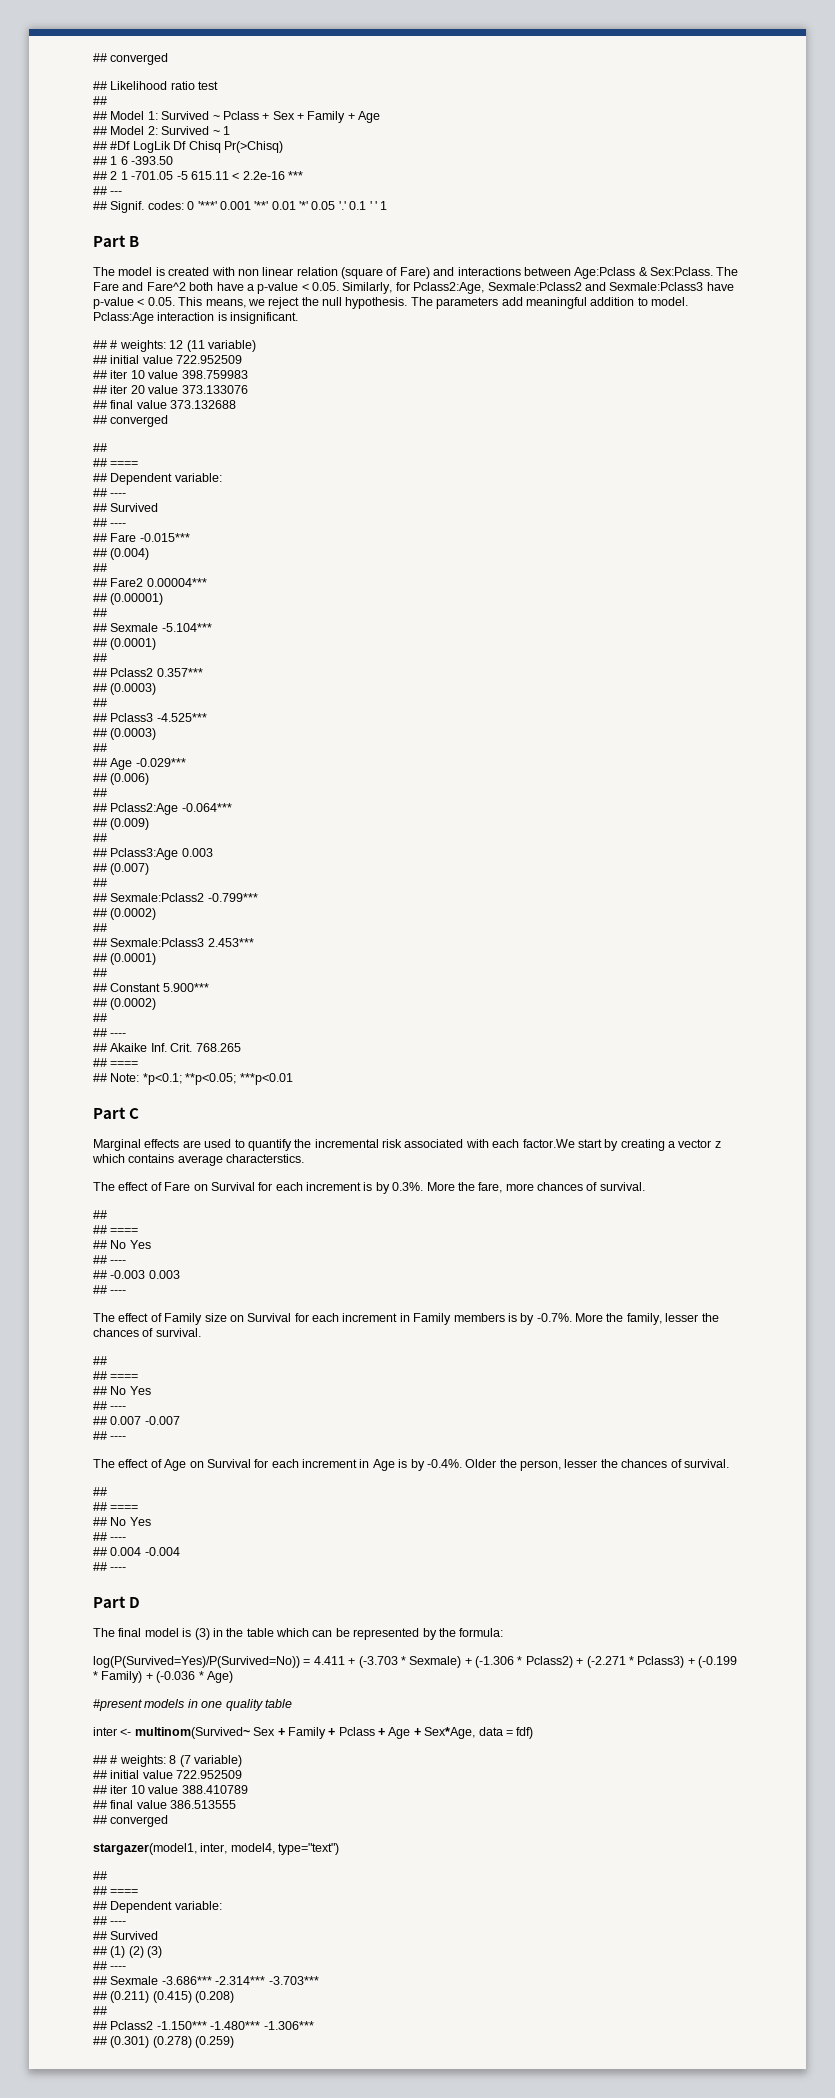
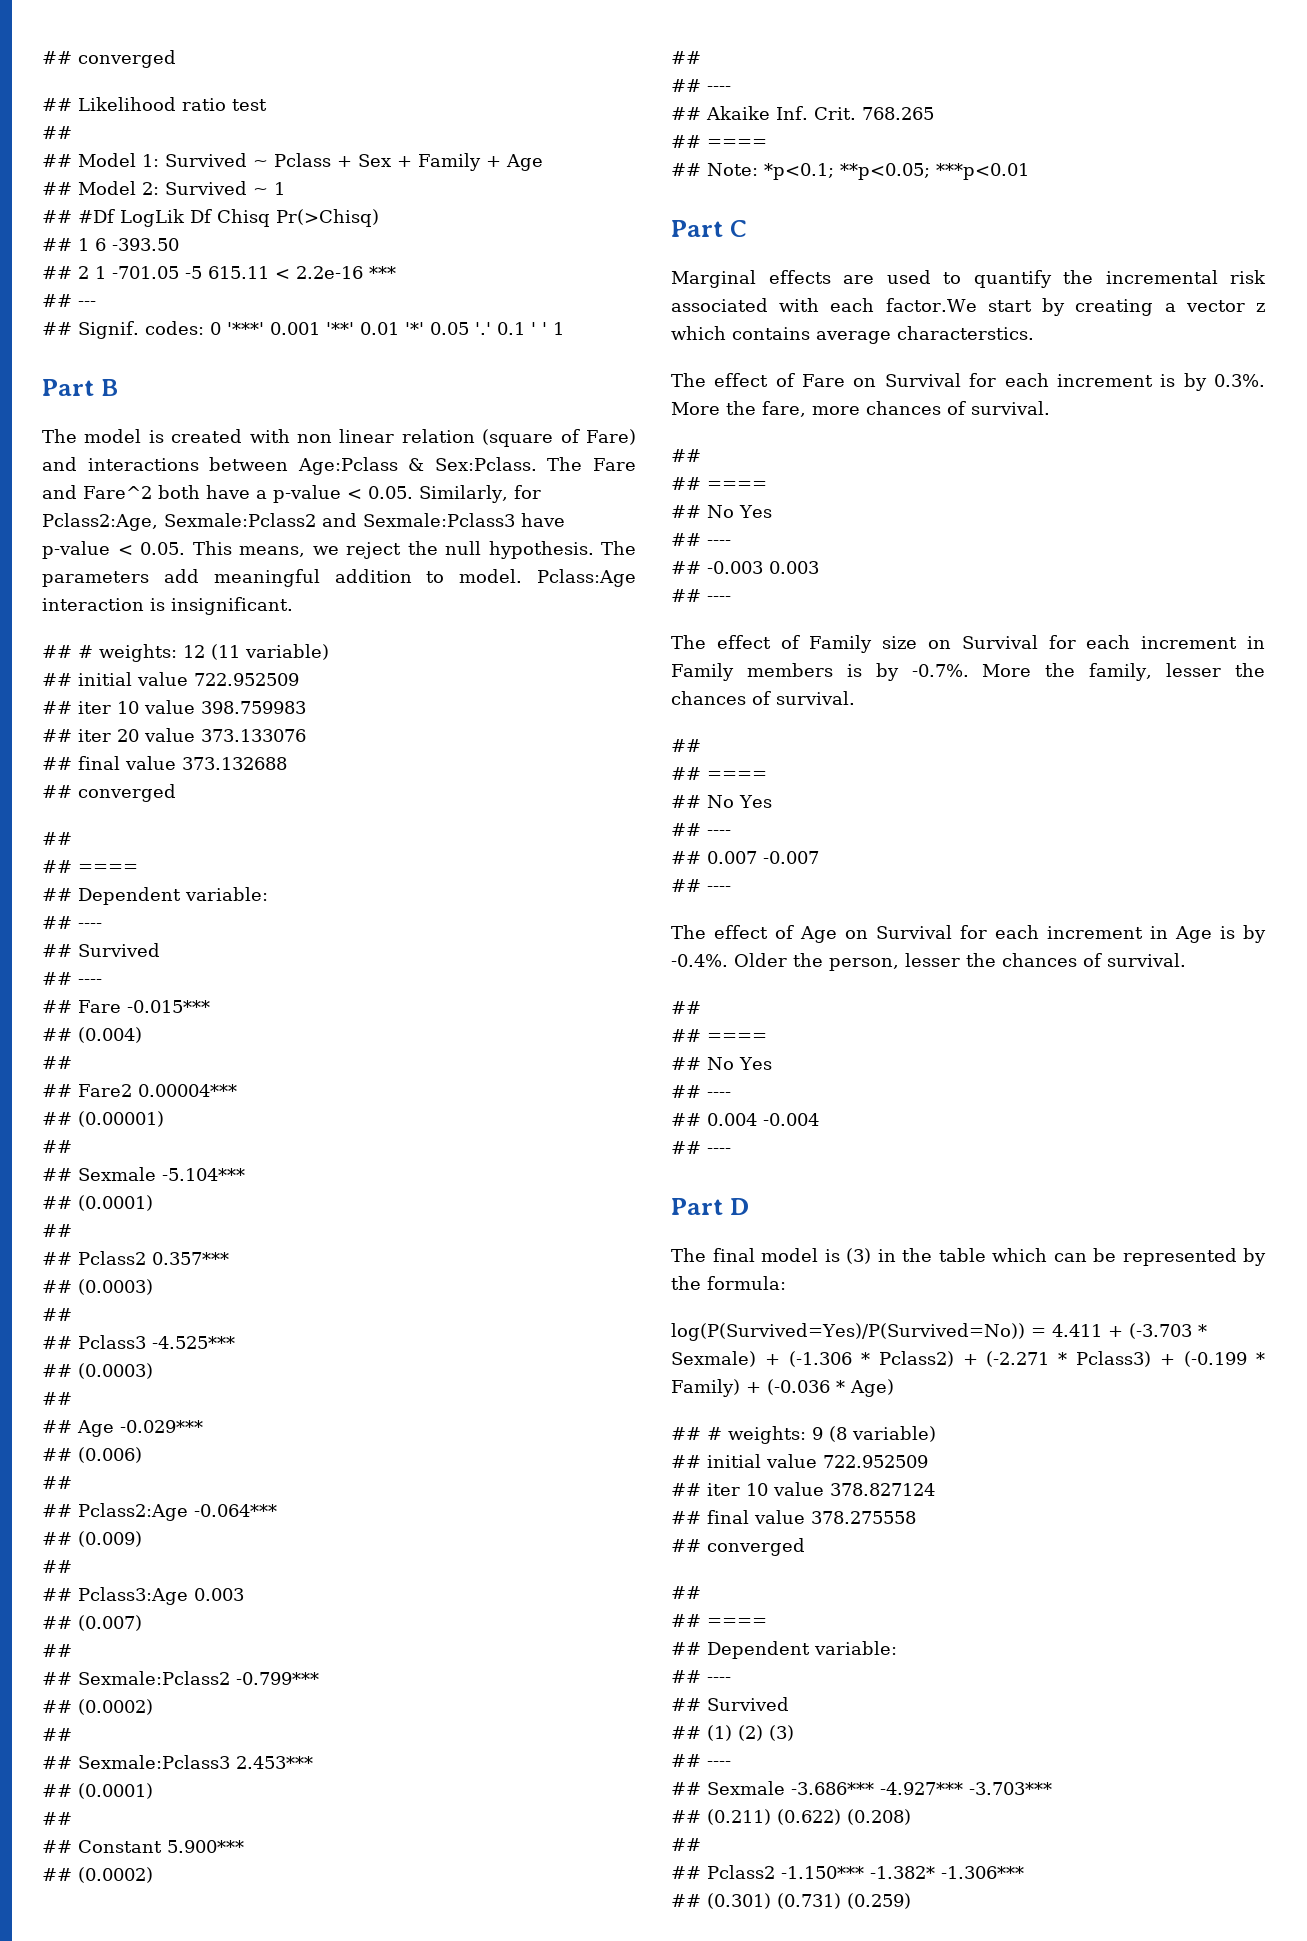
- #present models in one quality table
- inter <- multinom(Survived~ Sex + Family + Pclass + Age + Sex*Age, data = fdf)
- ## # weights: 8 (7 variable)
+ ## # weights: 9 (8 variable)
  ## initial value 722.952509
- ## iter 10 value 388.410789
- ## final value 386.513555
+ ## iter 10 value 378.827124
+ ## final value 378.275558
  ## converged
- stargazer(model1, inter, model4, type="text")
- ## Sexmale -3.686*** -2.314*** -3.703***
+ ## Sexmale -3.686*** -4.927*** -3.703***
- ## (0.211) (0.415) (0.208)
+ ## (0.211) (0.622) (0.208)
- ## Pclass2 -1.150*** -1.480*** -1.306***
+ ## Pclass2 -1.150*** -1.382* -1.306***
- ## (0.301) (0.278) (0.259)
+ ## (0.301) (0.731) (0.259)

